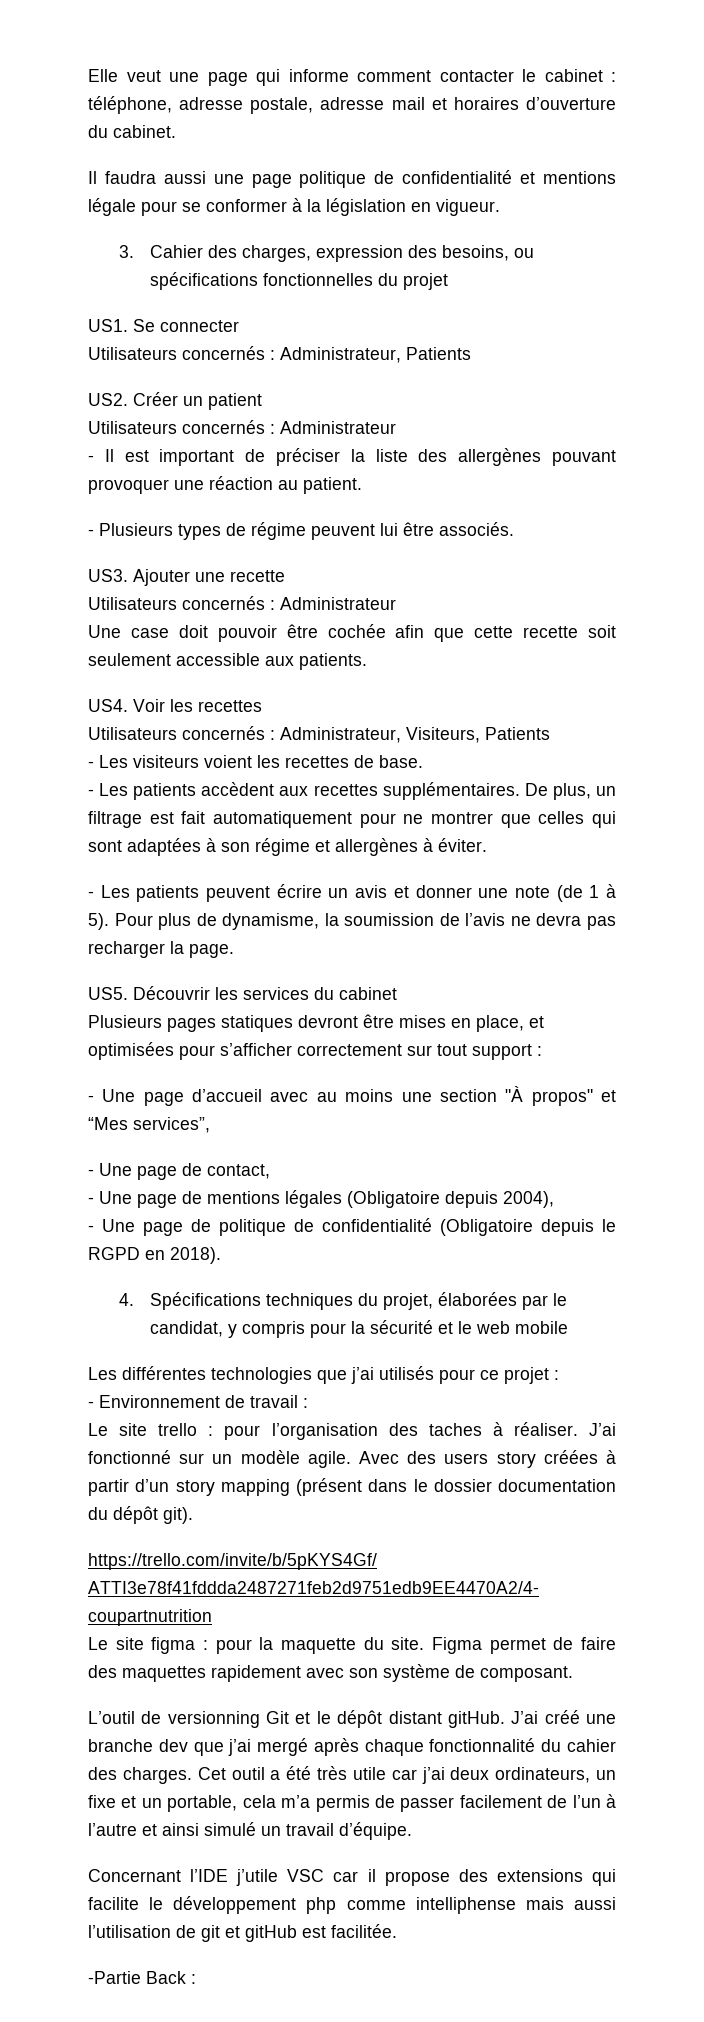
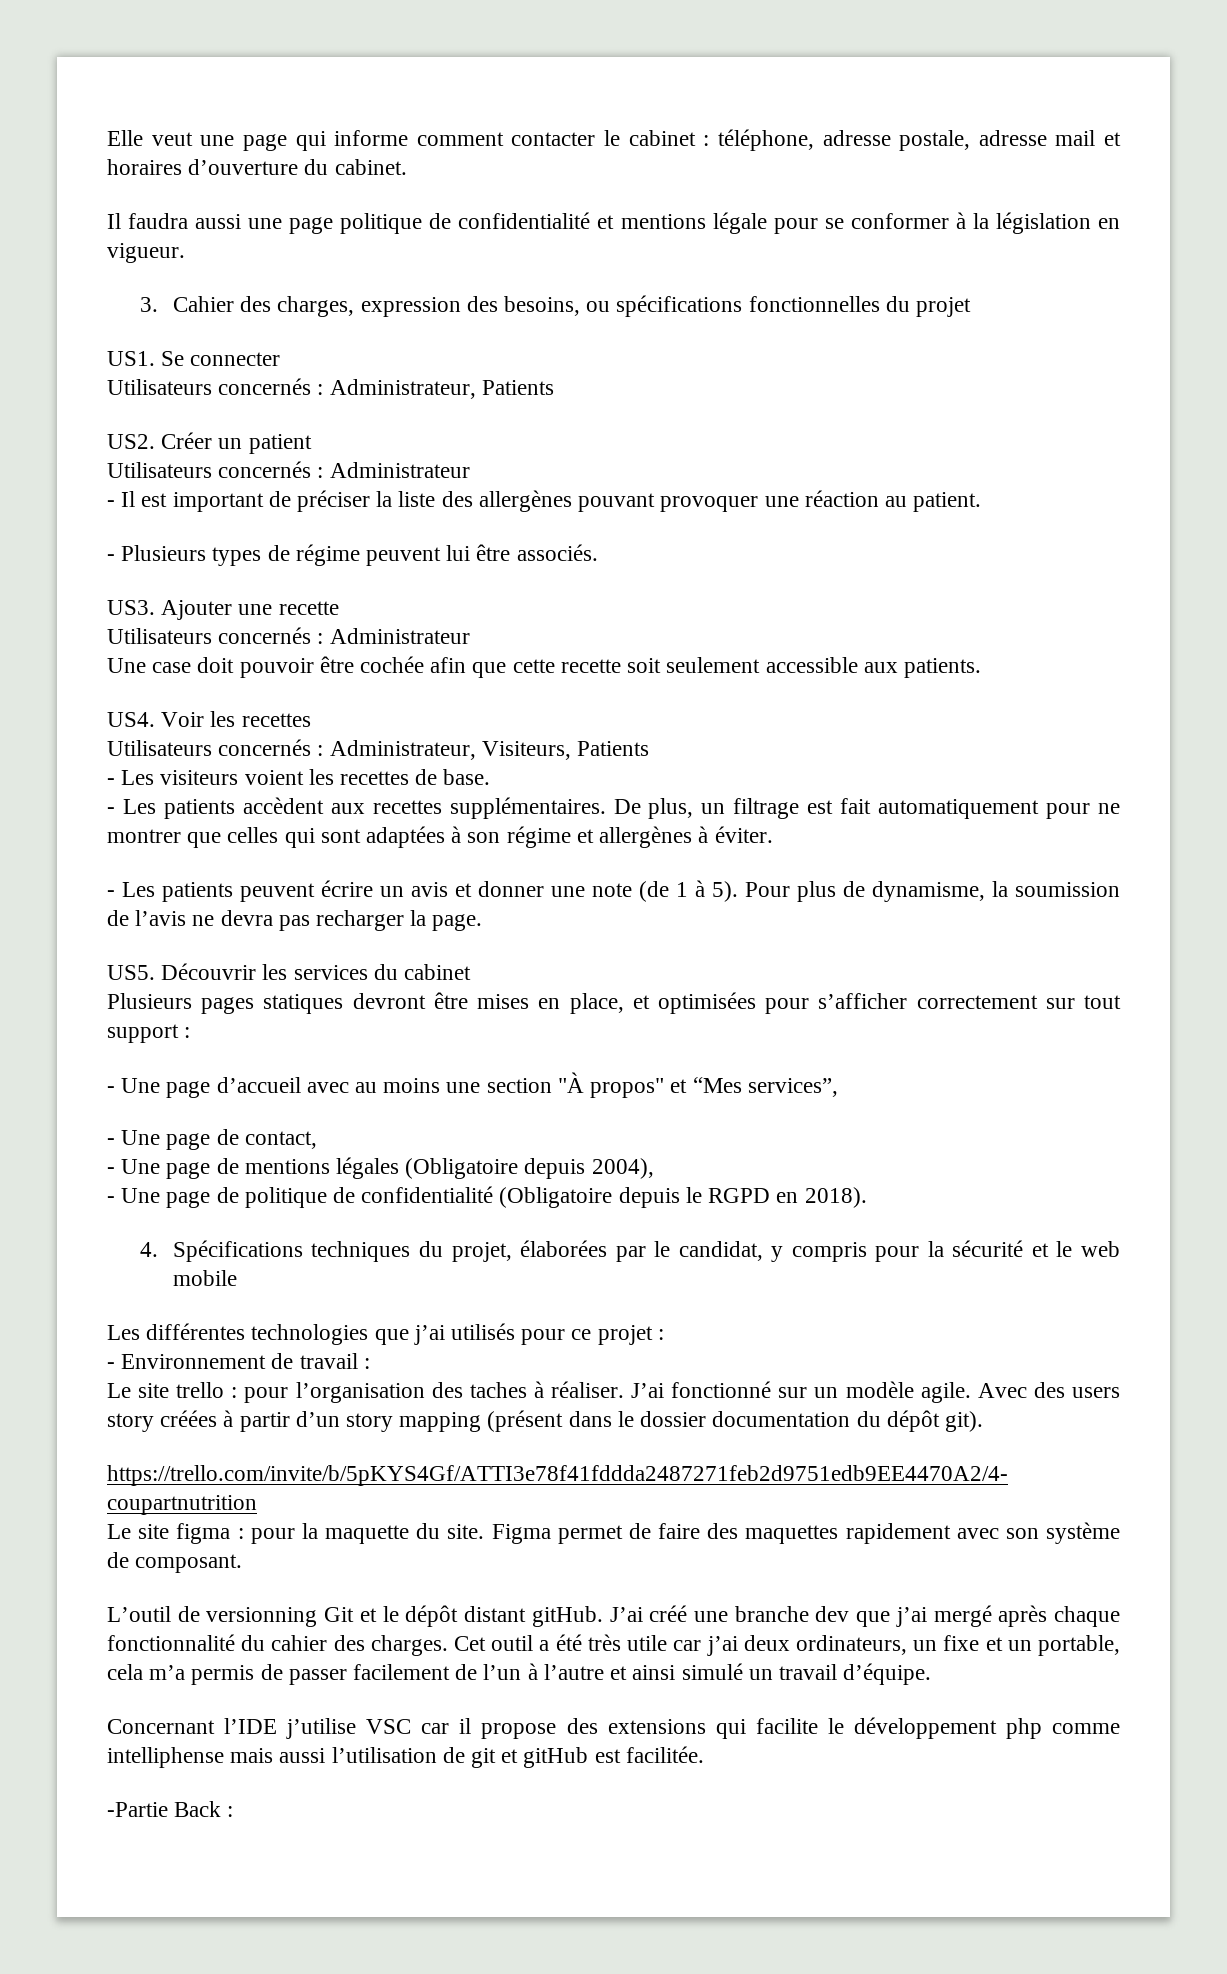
- Concernant l’IDE j’utile VSC car il propose des extensions qui facilite le développement php comme intelliphense mais aussi l’utilisation de git et gitHub est facilitée.
+ Concernant l’IDE j’utilise VSC car il propose des extensions qui facilite le développement php comme intelliphense mais aussi l’utilisation de git et gitHub est facilitée.

